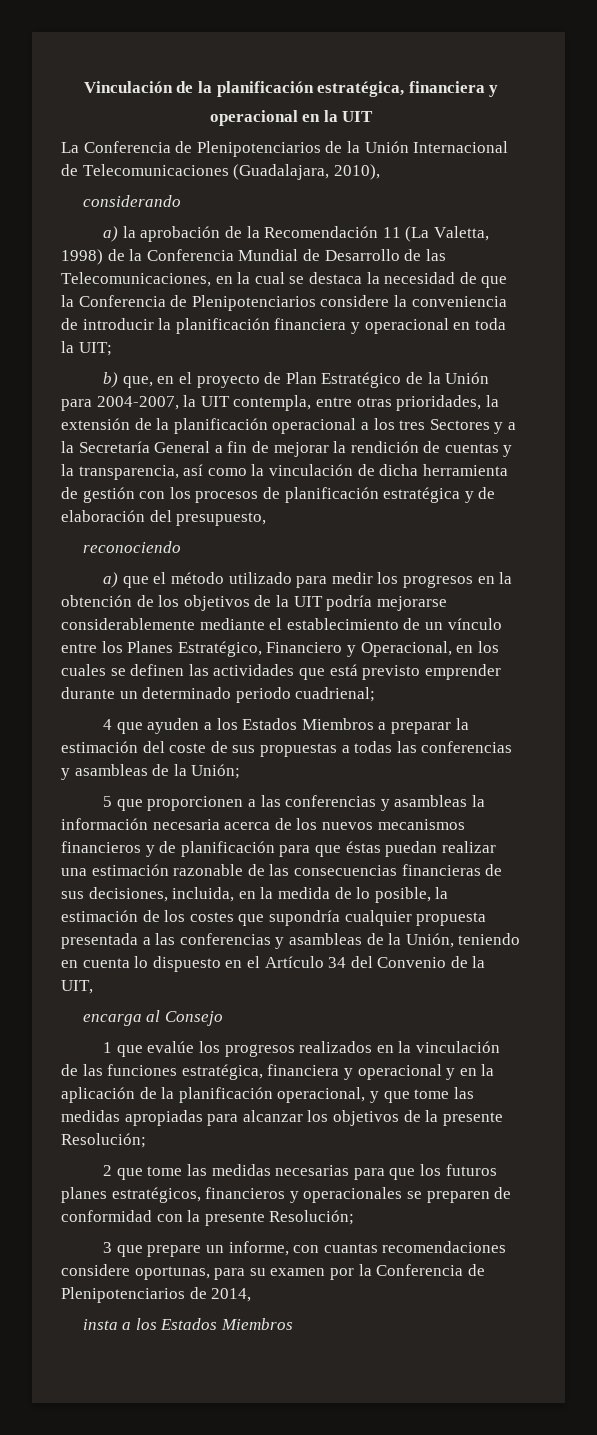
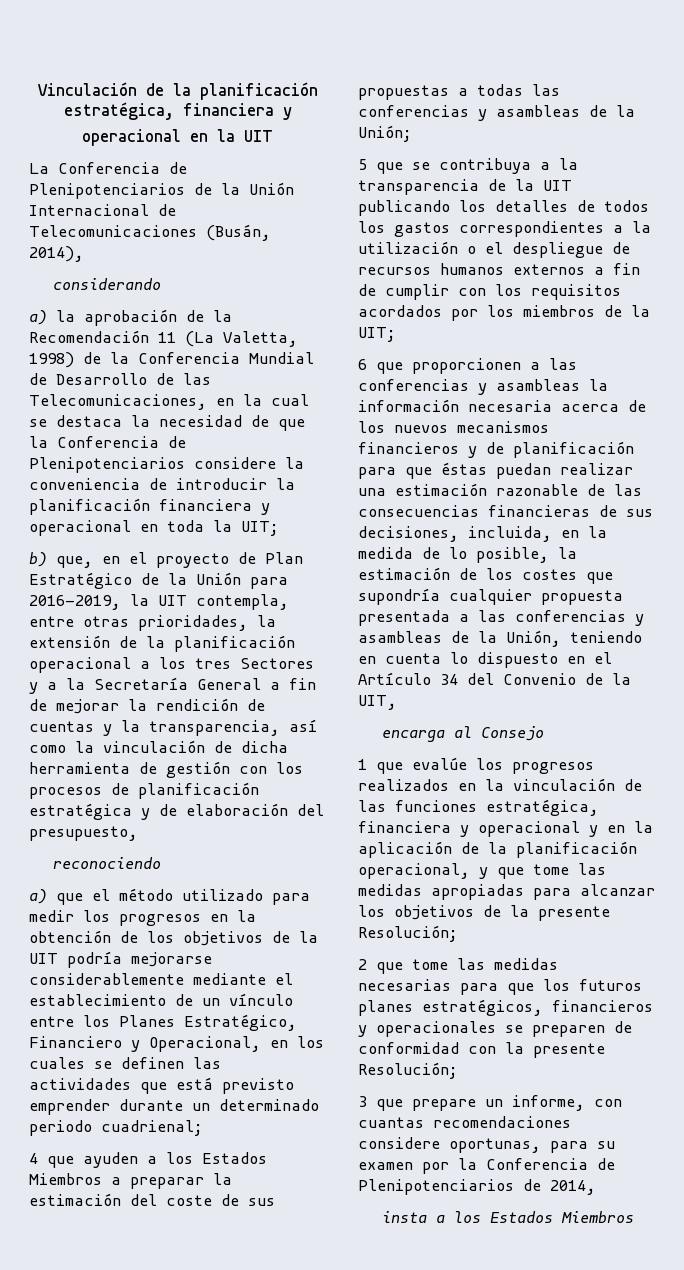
- La Conferencia de Plenipotenciarios de la Unión Internacional de Telecomunicaciones (Guadalajara, 2010),
+ La Conferencia de Plenipotenciarios de la Unión Internacional de Telecomunicaciones (Busán, 2014),
- b) que, en el proyecto de Plan Estratégico de la Unión para 2004-2007, la UIT contempla, entre otras prioridades, la extensión de la planificación operacional a los tres Sectores y a la Secretaría General a fin de mejorar la rendición de cuentas y la transparencia, así como la vinculación de dicha herramienta de gestión con los procesos de planificación estratégica y de elaboración del presupuesto,
+ b) que, en el proyecto de Plan Estratégico de la Unión para 2016-2019, la UIT contempla, entre otras prioridades, la extensión de la planificación operacional a los tres Sectores y a la Secretaría General a fin de mejorar la rendición de cuentas y la transparencia, así como la vinculación de dicha herramienta de gestión con los procesos de planificación estratégica y de elaboración del presupuesto,
- 5 que proporcionen a las conferencias y asambleas la información necesaria acerca de los nuevos mecanismos financieros y de planificación para que éstas puedan realizar una estimación razonable de las consecuencias financieras de sus decisiones, incluida, en la medida de lo posible, la estimación de los costes que supondría cualquier propuesta presentada a las conferencias y asambleas de la Unión, teniendo en cuenta lo dispuesto en el Artículo 34 del Convenio de la UIT,
+ 5 que se contribuya a la transparencia de la UIT publicando los detalles de todos los gastos correspondientes a la utilización o el despliegue de recursos humanos externos a fin de cumplir con los requisitos acordados por los miembros de la UIT;
+ 6 que proporcionen a las conferencias y asambleas la información necesaria acerca de los nuevos mecanismos financieros y de planificación para que éstas puedan realizar una estimación razonable de las consecuencias financieras de sus decisiones, incluida, en la medida de lo posible, la estimación de los costes que supondría cualquier propuesta presentada a las conferencias y asambleas de la Unión, teniendo en cuenta lo dispuesto en el Artículo 34 del Convenio de la UIT,

